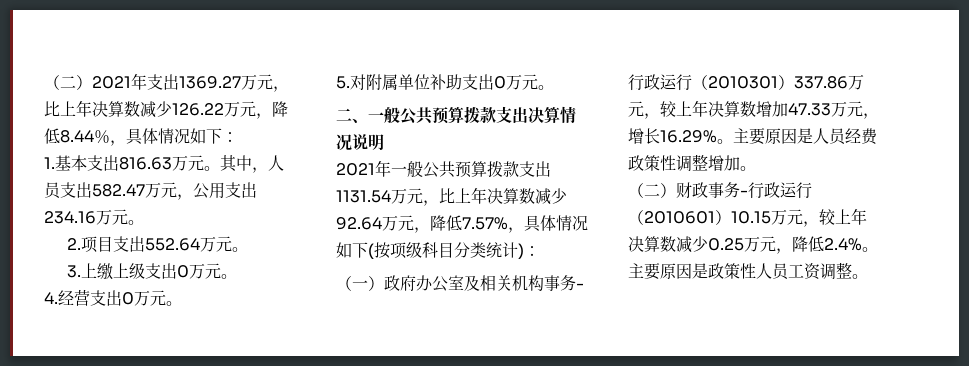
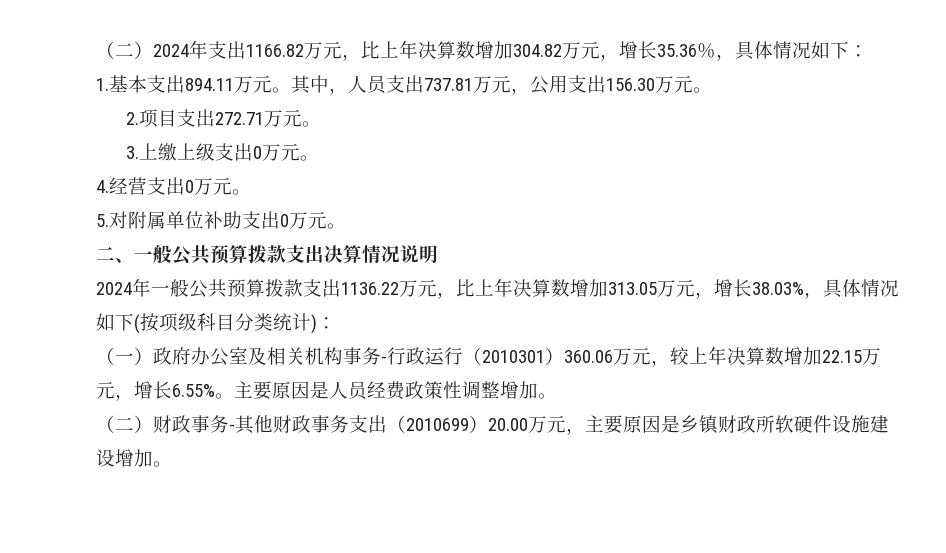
- （二）2021年支出1369.27万元，比上年决算数减少126.22万元，降低8.44％，具体情况如下：
+ （二）2024年支出1166.82万元，比上年决算数增加304.82万元，增长35.36％，具体情况如下：
- 1.基本支出816.63万元。
+ 1.基本支出894.11万元。
- 其中，人员支出582.47万元，公用支出234.16万元。
+ 其中，人员支出737.81万元，公用支出156.30万元。
- 2.项目支出552.64万元。
+ 2.项目支出272.71万元。
- 2021年一般公共预算拨款支出1131.54万元，比上年决算数减少92.64万元，降低7.57%，具体情况如下(按项级科目分类统计)：
+ 2024年一般公共预算拨款支出1136.22万元，比上年决算数增加313.05万元，增长38.03%，具体情况如下(按项级科目分类统计)：
- （一）政府办公室及相关机构事务-行政运行（2010301）337.86万元，较上年决算数增加47.33万元，增长16.29%。
+ （一）政府办公室及相关机构事务-行政运行（2010301）360.06万元，较上年决算数增加22.15万元，增长6.55%。
- （二）财政事务-行政运行（2010601）10.15万元，较上年决算数减少0.25万元，降低2.4%。主要原因是政策性人员工资调整。
+ （二）财政事务-其他财政事务支出（2010699）20.00万元，主要原因是乡镇财政所软硬件设施建设增加。

